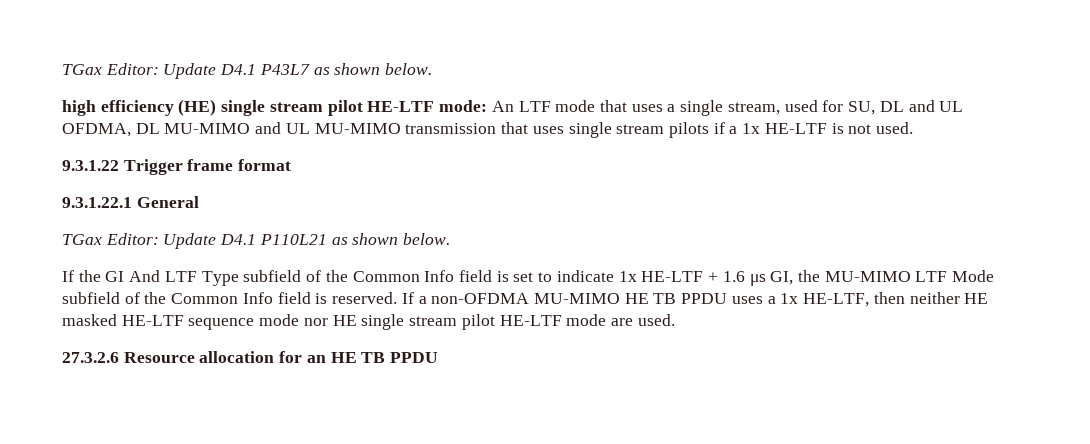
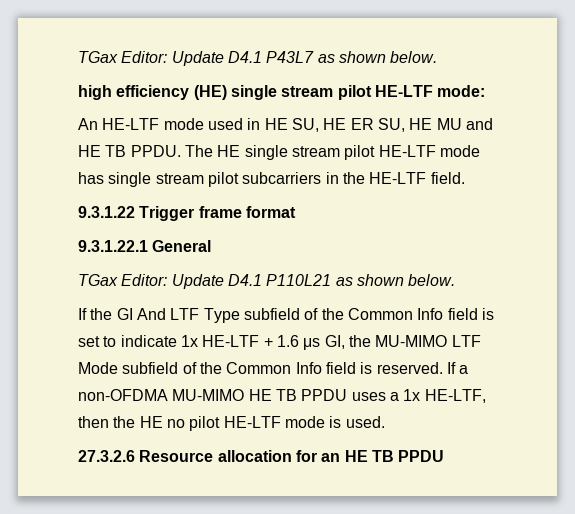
- high efficiency (HE) single stream pilot HE-LTF mode: An LTF mode that uses a single stream, used for SU, DL and UL OFDMA, DL MU-MIMO and UL MU-MIMO transmission that uses single stream pilots if a 1x HE-LTF is not used.
+ high efficiency (HE) single stream pilot HE-LTF mode:
+ An HE-LTF mode used in HE SU, HE ER SU, HE MU and HE TB PPDU. The HE single stream pilot HE-LTF mode has single stream pilot subcarriers in the HE-LTF field.
- If a non-OFDMA MU-MIMO HE TB PPDU uses a 1x HE-LTF, then neither HE masked HE-LTF sequence mode nor HE single stream pilot HE-LTF mode are used.
+ If a non-OFDMA MU-MIMO HE TB PPDU uses a 1x HE-LTF, then the HE no pilot HE-LTF mode is used.

